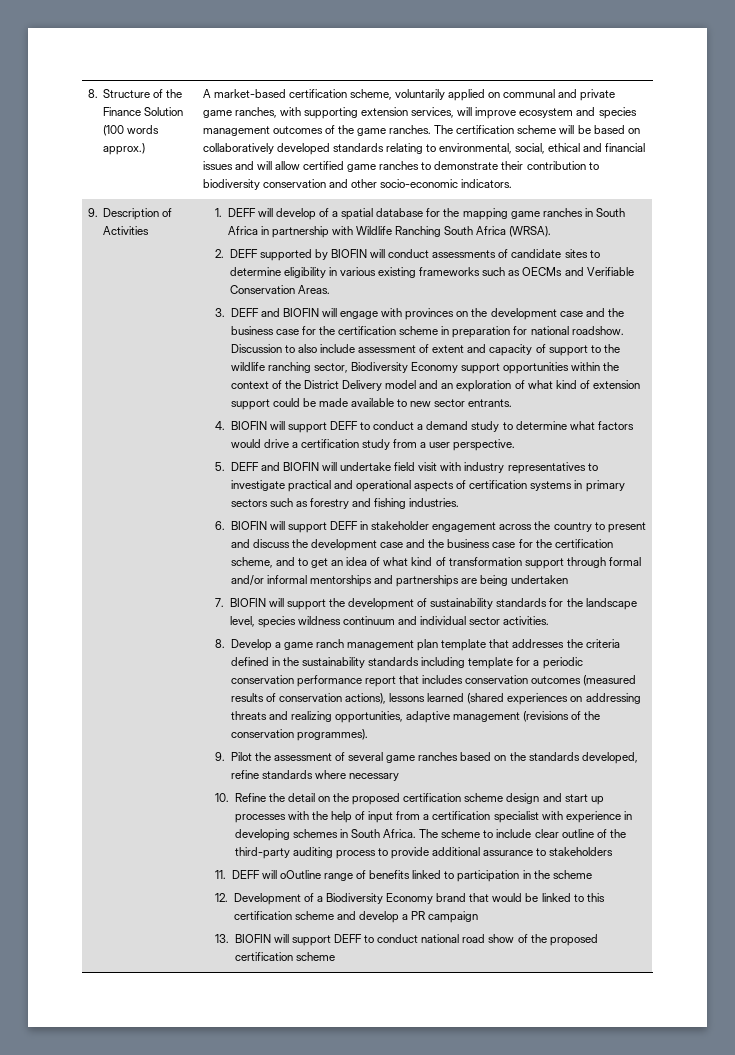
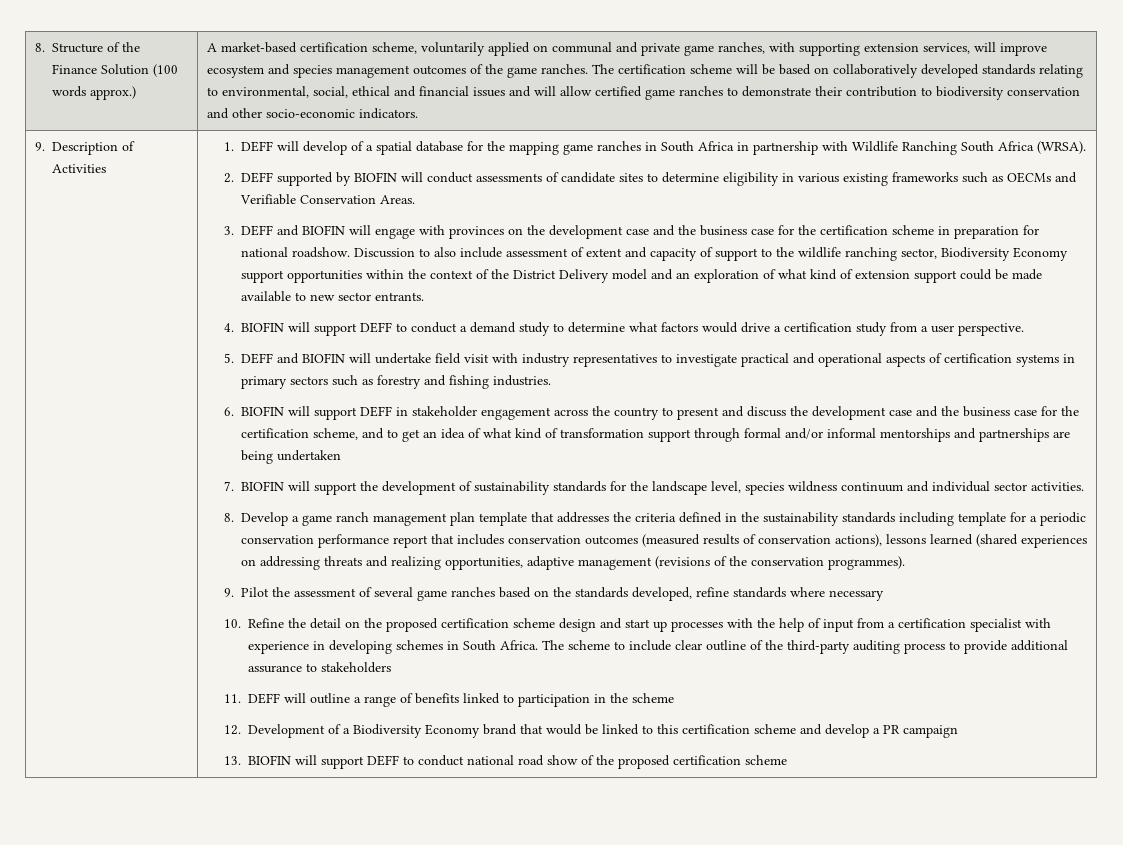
- 11. DEFF will oOutline range of benefits linked to participation in the scheme
+ 11. DEFF will outline a range of benefits linked to participation in the scheme

